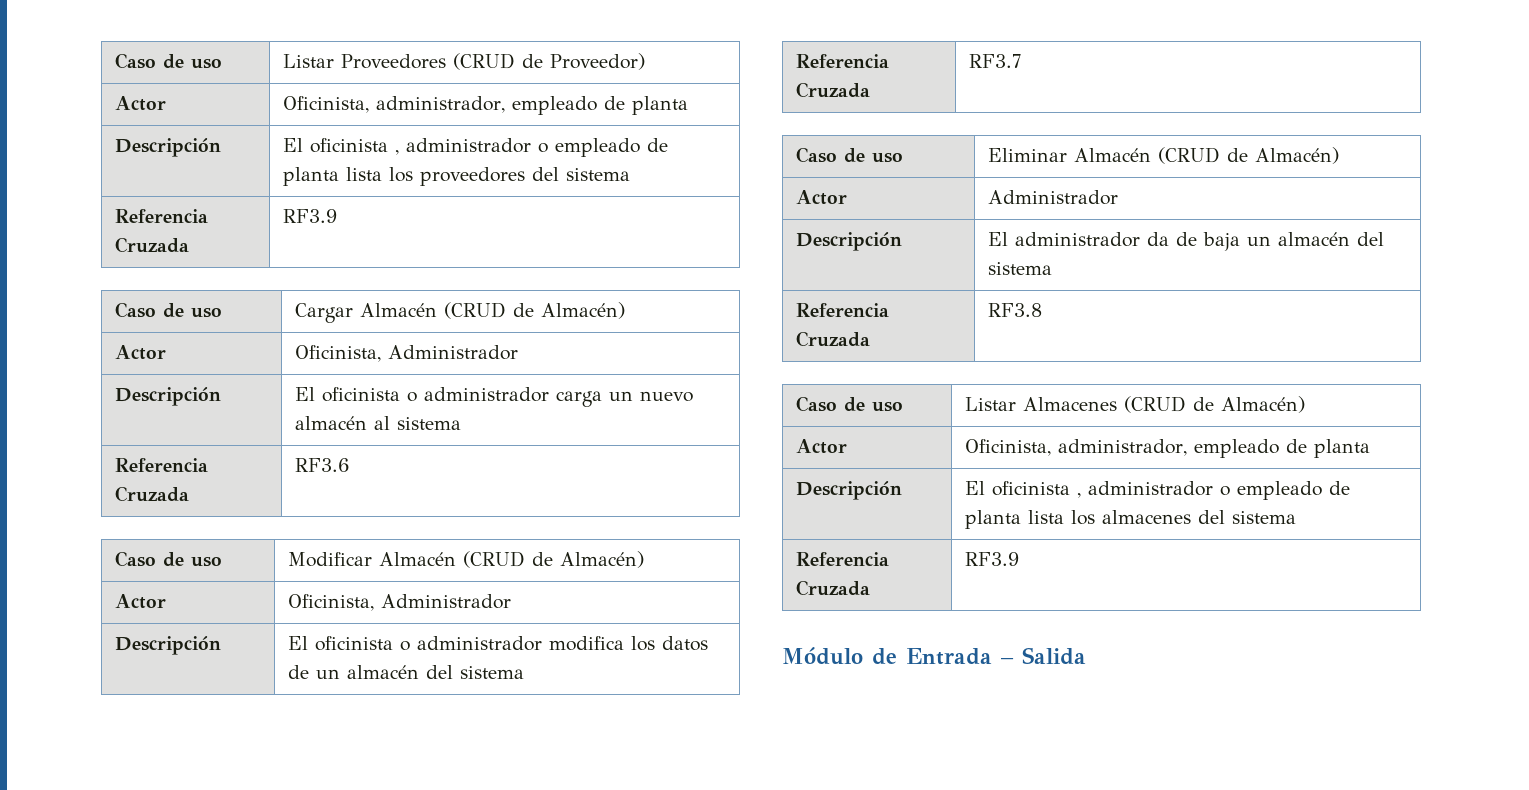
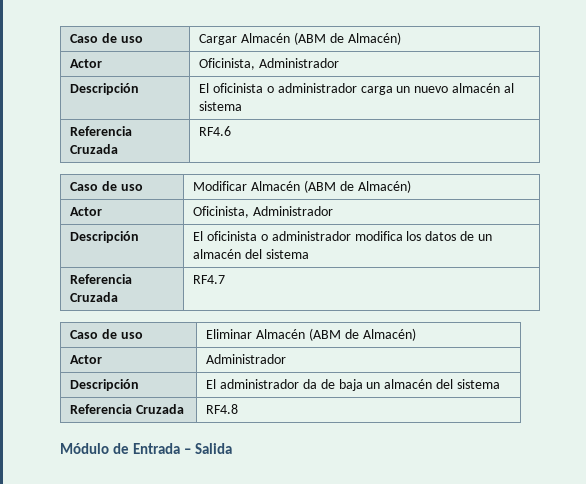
- Caso de uso | Listar Proveedores (CRUD de Proveedor)
- Actor | Oficinista, administrador, empleado de planta
- Descripción | El oficinista , administrador o empleado de planta lista los proveedores del sistema
- Referencia Cruzada | RF3.9
- Caso de uso | Cargar Almacén (CRUD de Almacén)
+ Caso de uso | Cargar Almacén (ABM de Almacén)
- Referencia Cruzada | RF3.6
+ Referencia Cruzada | RF4.6
- Caso de uso | Modificar Almacén (CRUD de Almacén)
+ Caso de uso | Modificar Almacén (ABM de Almacén)
- Referencia Cruzada | RF3.7
+ Referencia Cruzada | RF4.7
- Caso de uso | Eliminar Almacén (CRUD de Almacén)
+ Caso de uso | Eliminar Almacén (ABM de Almacén)
- Referencia Cruzada | RF3.8
- Caso de uso | Listar Almacenes (CRUD de Almacén)
- Actor | Oficinista, administrador, empleado de planta
- Descripción | El oficinista , administrador o empleado de planta lista los almacenes del sistema
- Referencia Cruzada | RF3.9
+ Referencia Cruzada | RF4.8

